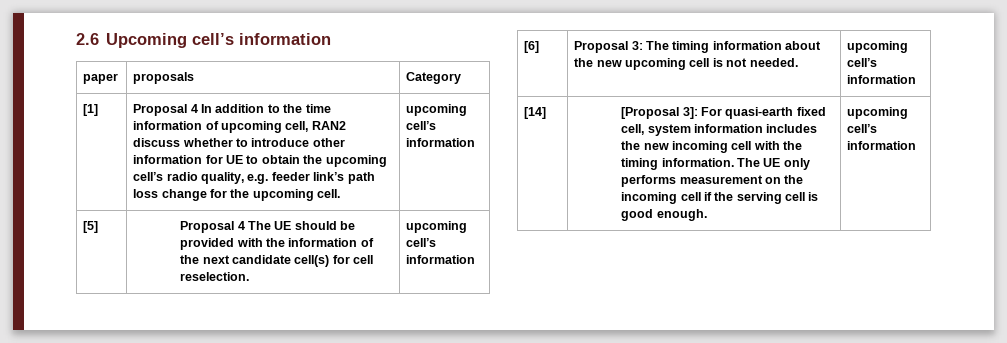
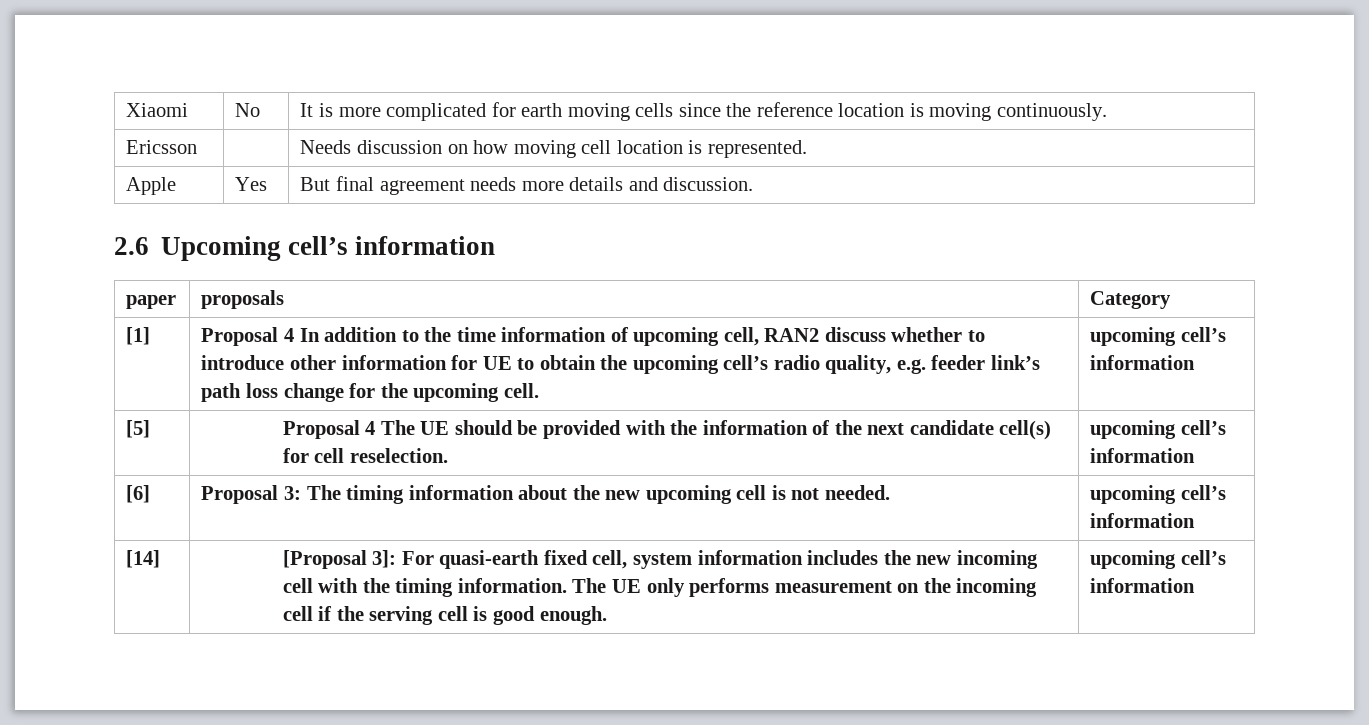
+ Xiaomi | No | It is more complicated for earth moving cells since the reference location is moving continuously.
+ Ericsson | | Needs discussion on how moving cell location is represented.
+ Apple | Yes | But final agreement needs more details and discussion.

